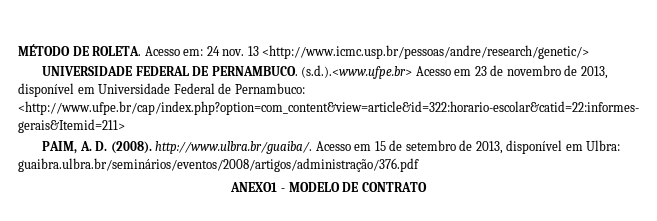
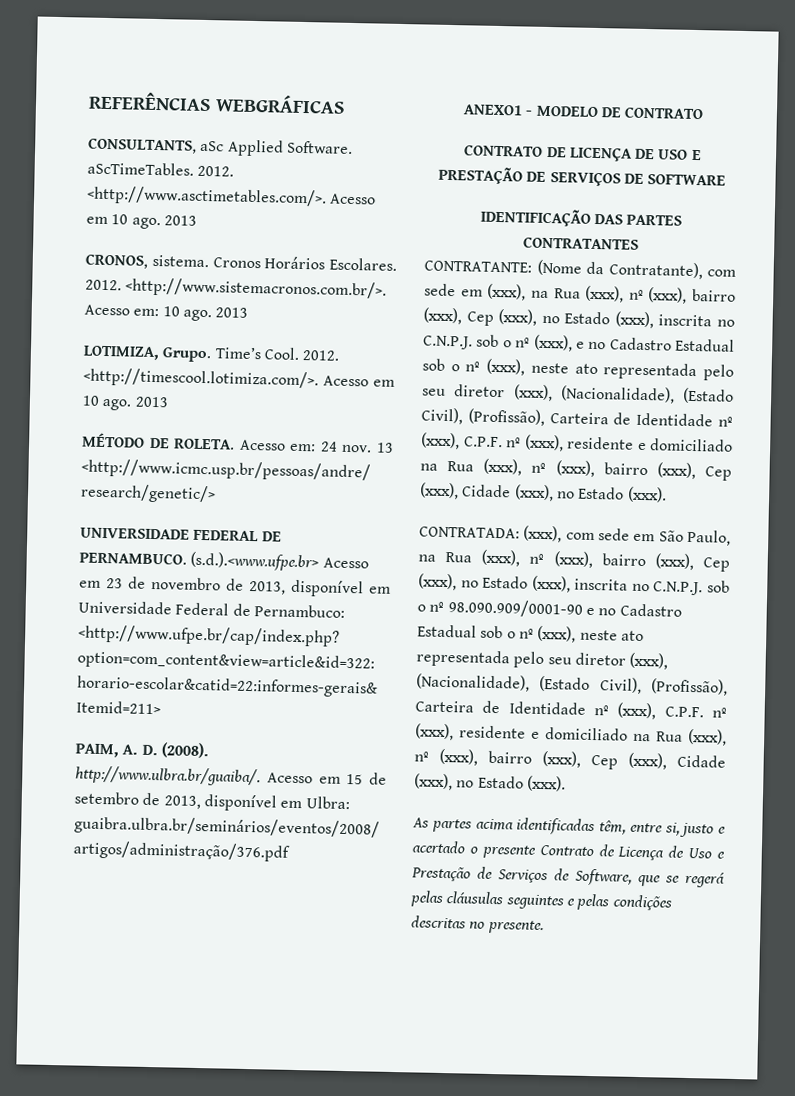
+ REFERÊNCIAS WEBGRÁFICAS
+ CONSULTANTS, aSc Applied Software. aScTimeTables. 2012. <http://www.asctimetables.com/>. Acesso em 10 ago. 2013
+ CRONOS, sistema. Cronos Horários Escolares. 2012. <http://www.sistemacronos.com.br/>. Acesso em: 10 ago. 2013
+ LOTIMIZA, Grupo. Time’s Cool. 2012. <http://timescool.lotimiza.com/>. Acesso em 10 ago. 2013
+ CONTRATO DE LICENÇA DE USO E PRESTAÇÃO DE SERVIÇOS DE SOFTWARE
+ IDENTIFICAÇÃO DAS PARTES CONTRATANTES
+ CONTRATANTE: (Nome da Contratante), com sede em (xxx), na Rua (xxx), nº (xxx), bairro (xxx), Cep (xxx), no Estado (xxx), inscrita no C.N.P.J. sob o nº (xxx), e no Cadastro Estadual sob o nº (xxx), neste ato representada pelo seu diretor (xxx), (Nacionalidade), (Estado Civil), (Profissão), Carteira de Identidade nº (xxx), C.P.F. nº (xxx), residente e domiciliado na Rua (xxx), nº (xxx), bairro (xxx), Cep (xxx), Cidade (xxx), no Estado (xxx).
+ CONTRATADA: (xxx), com sede em São Paulo, na Rua (xxx), nº (xxx), bairro (xxx), Cep (xxx), no Estado (xxx), inscrita no C.N.P.J. sob o nº 98.090.909/0001-90 e no Cadastro Estadual sob o nº (xxx), neste ato representada pelo seu diretor (xxx), (Nacionalidade), (Estado Civil), (Profissão), Carteira de Identidade nº (xxx), C.P.F. nº (xxx), residente e domiciliado na Rua (xxx), nº (xxx), bairro (xxx), Cep (xxx), Cidade (xxx), no Estado (xxx).
+ As partes acima identificadas têm, entre si, justo e acertado o presente Contrato de Licença de Uso e Prestação de Serviços de Software, que se regerá pelas cláusulas seguintes e pelas condições descritas no presente.

